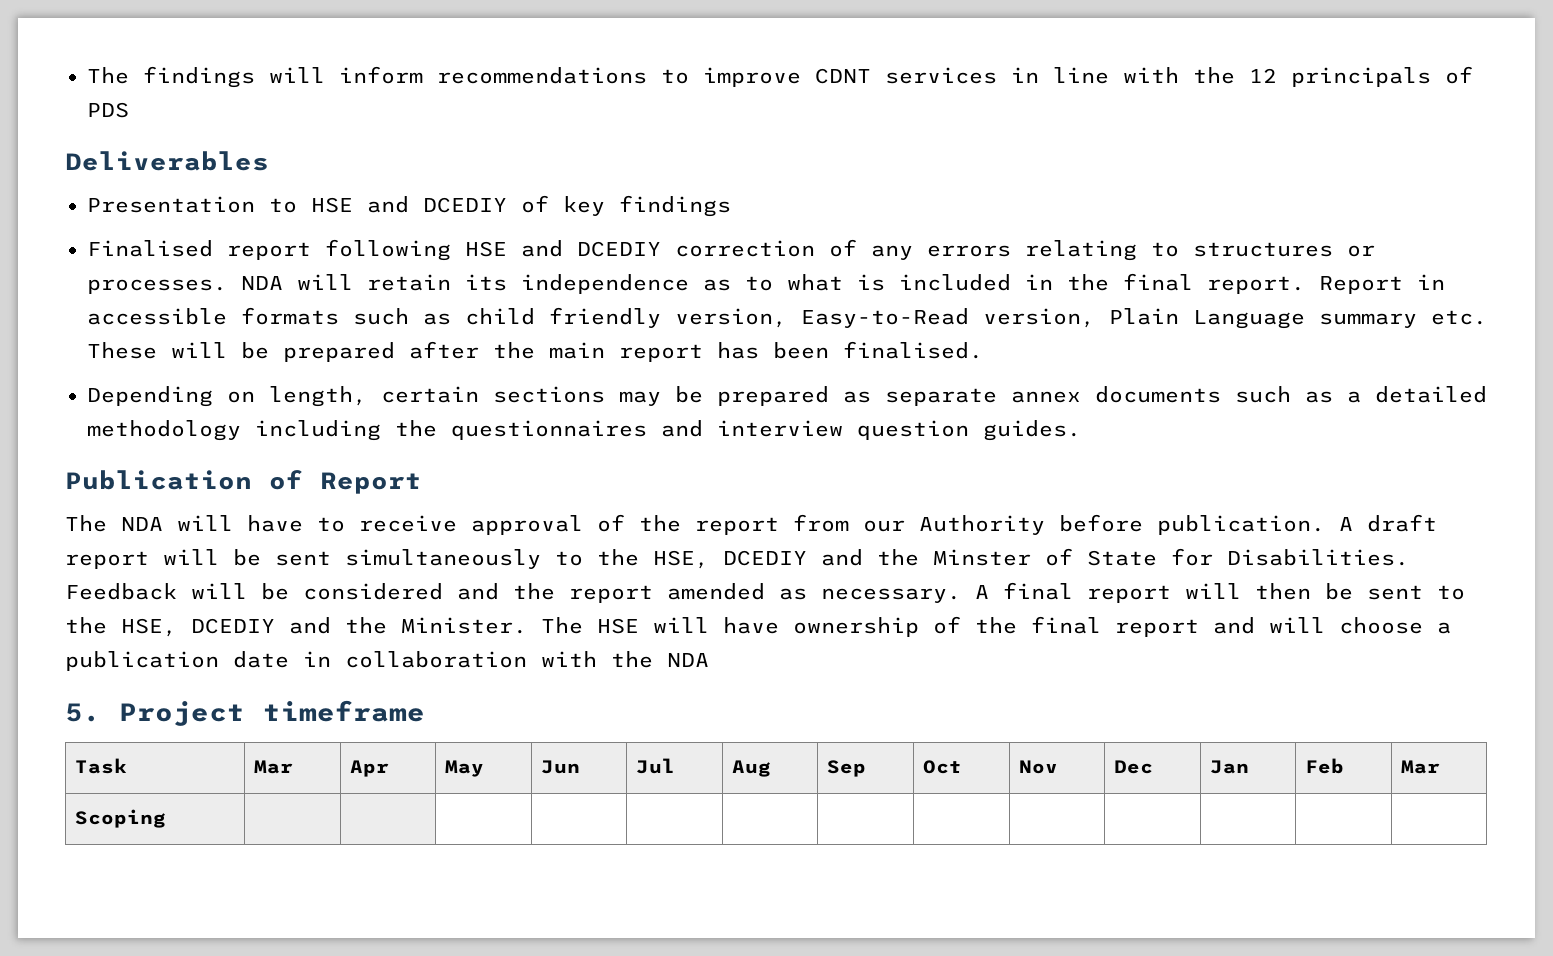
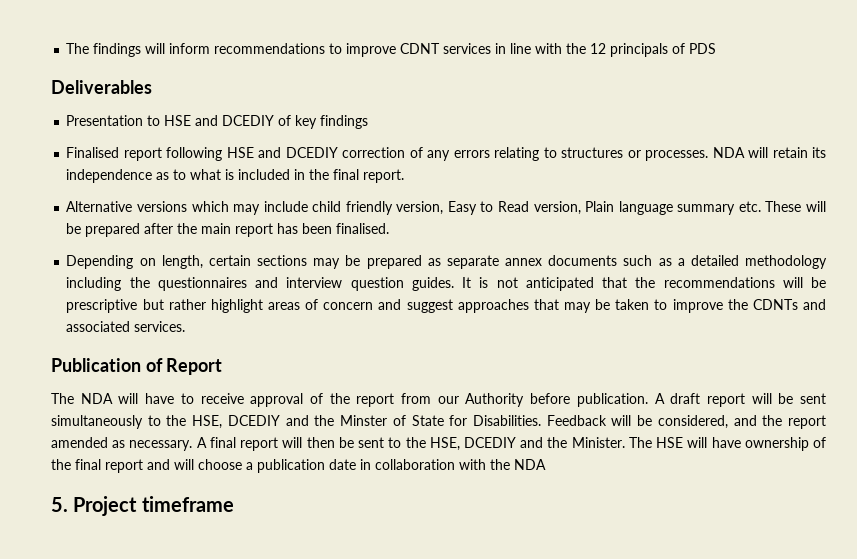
- NDA will retain its independence as to what is included in the final report. Report in accessible formats such as child friendly version, Easy-to-Read version, Plain Language summary etc. These will be prepared after the main report has been finalised.
+ NDA will retain its independence as to what is included in the final report.
+ Alternative versions which may include child friendly version, Easy to Read version, Plain language summary etc. These will be prepared after the main report has been finalised.
+ It is not anticipated that the recommendations will be prescriptive but rather highlight areas of concern and suggest approaches that may be taken to improve the CDNTs and associated services.
- Feedback will be considered and the report amended as necessary.
+ Feedback will be considered, and the report amended as necessary.
- Task | Mar | Apr | May | Jun | Jul | Aug | Sep | Oct | Nov | Dec | Jan | Feb | Mar
- Scoping | | | | | | | | | | | | |

